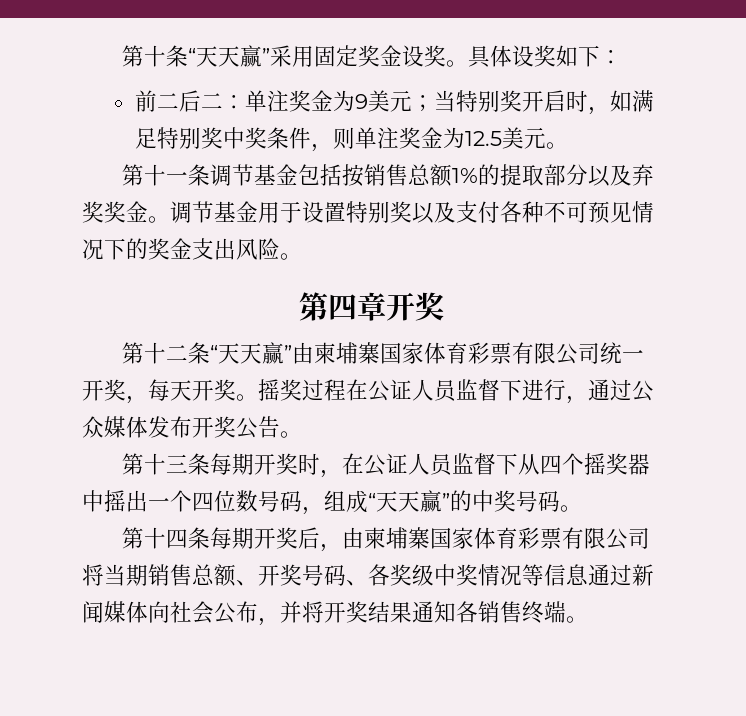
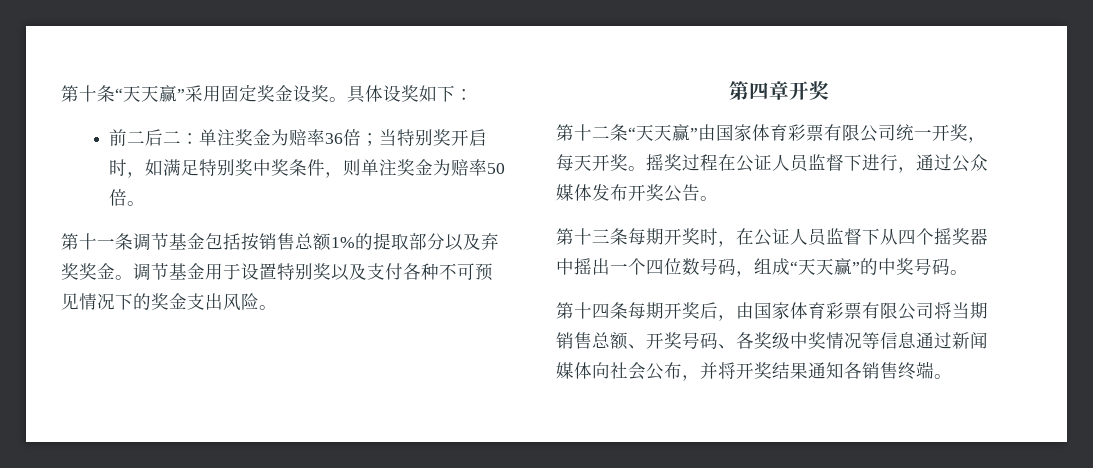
- 前二后二：单注奖金为9美元；当特别奖开启时，如满足特别奖中奖条件，则单注奖金为12.5美元。
+ 前二后二：单注奖金为赔率36倍；当特别奖开启时，如满足特别奖中奖条件，则单注奖金为赔率50倍。
- 第十二条“天天赢”由柬埔寨国家体育彩票有限公司统一开奖，每天开奖。
+ 第十二条“天天赢”由国家体育彩票有限公司统一开奖，每天开奖。
- 第十四条每期开奖后，由柬埔寨国家体育彩票有限公司将当期销售总额、开奖号码、各奖级中奖情况等信息通过新闻媒体向社会公布，并将开奖结果通知各销售终端。
+ 第十四条每期开奖后，由国家体育彩票有限公司将当期销售总额、开奖号码、各奖级中奖情况等信息通过新闻媒体向社会公布，并将开奖结果通知各销售终端。

